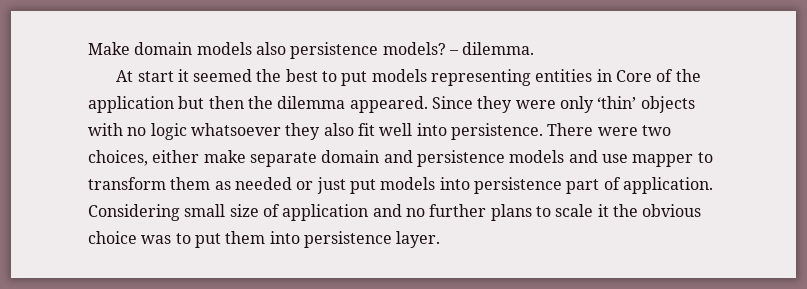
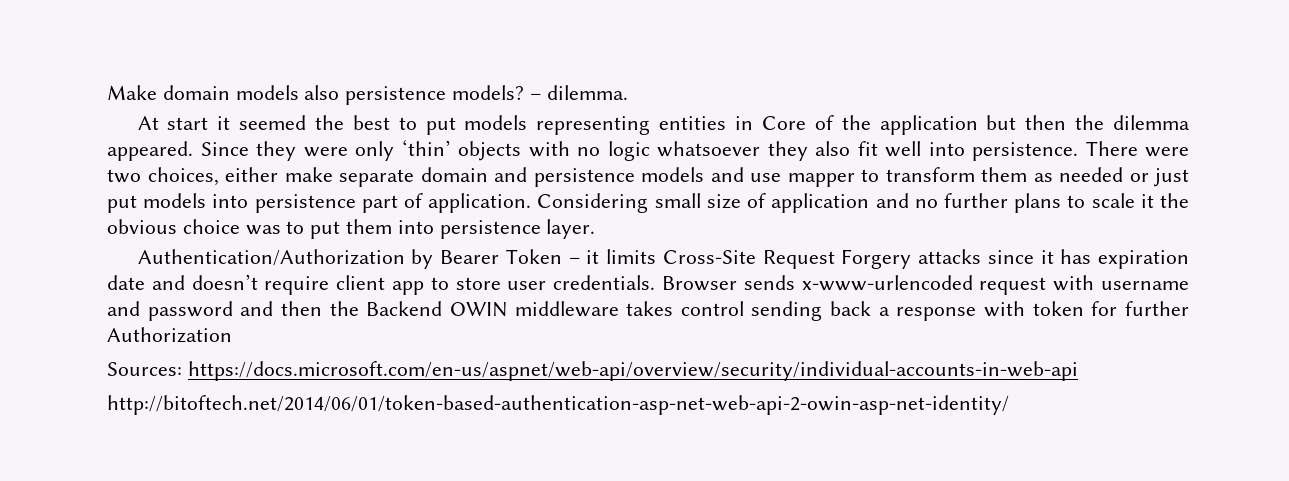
+ Authentication/Authorization by Bearer Token – it limits Cross-Site Request Forgery attacks since it has expiration date and doesn’t require client app to store user credentials. Browser sends x-www-urlencoded request with username and password and then the Backend OWIN middleware takes control sending back a response with token for further Authorization
+ Sources: https://docs.microsoft.com/en-us/aspnet/web-api/overview/security/individual-accounts-in-web-api
+ http://bitoftech.net/2014/06/01/token-based-authentication-asp-net-web-api-2-owin-asp-net-identity/

